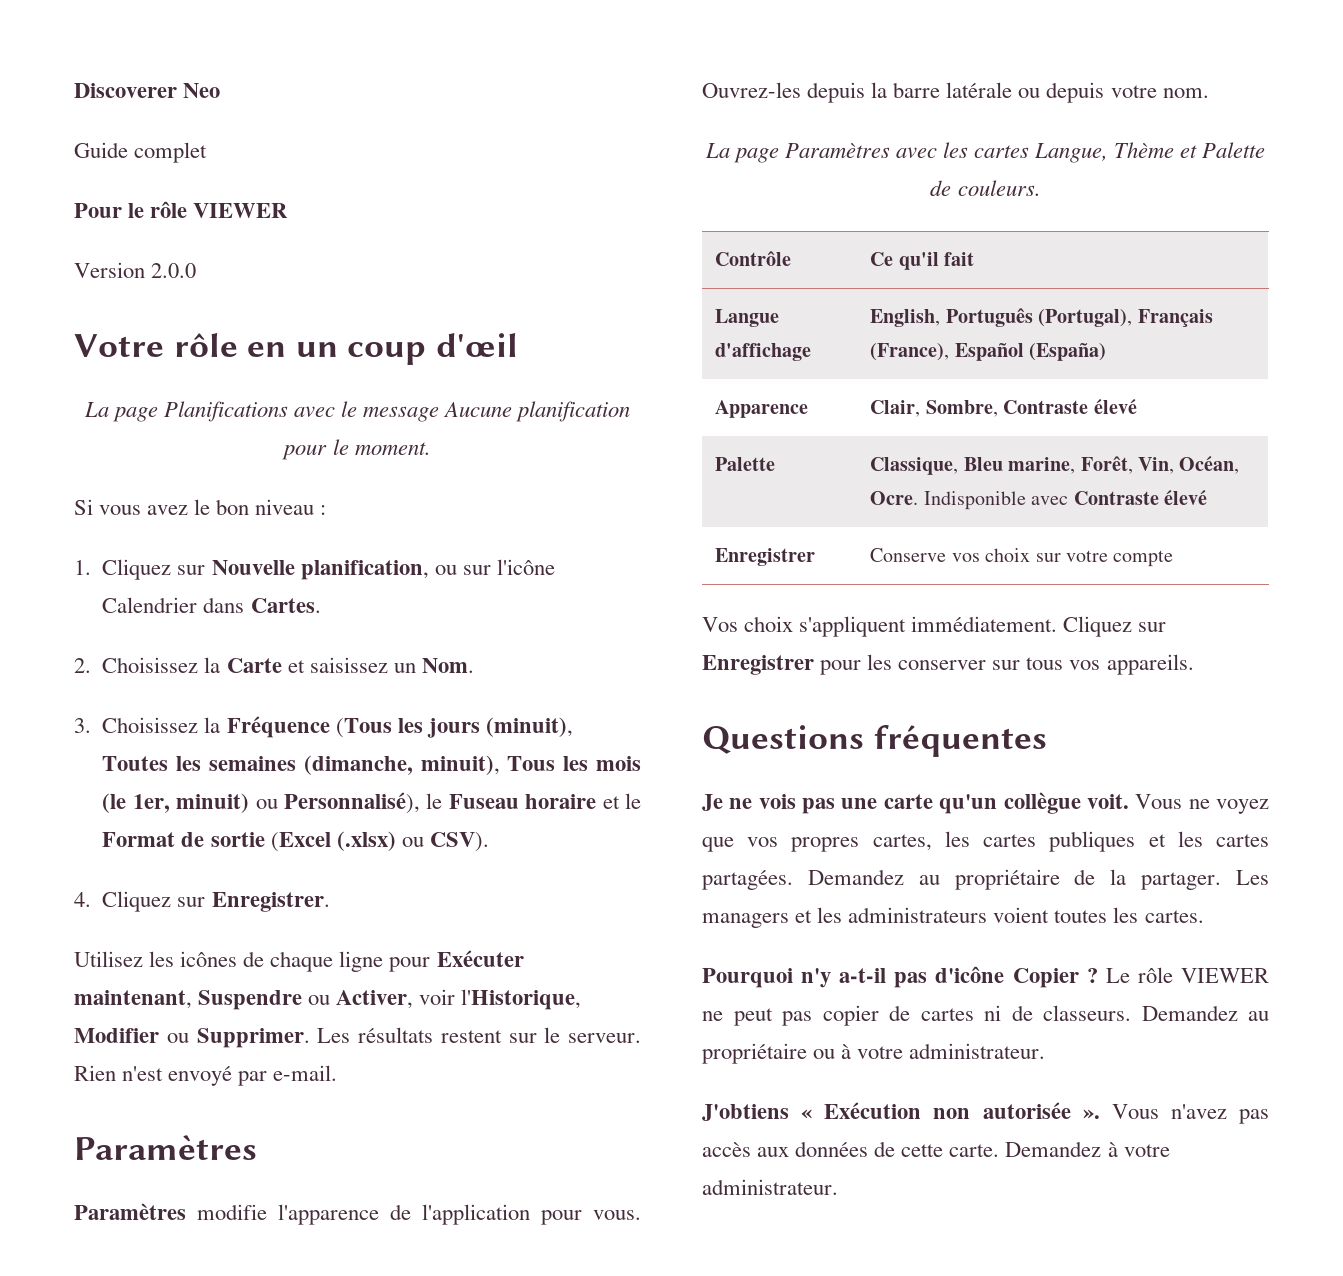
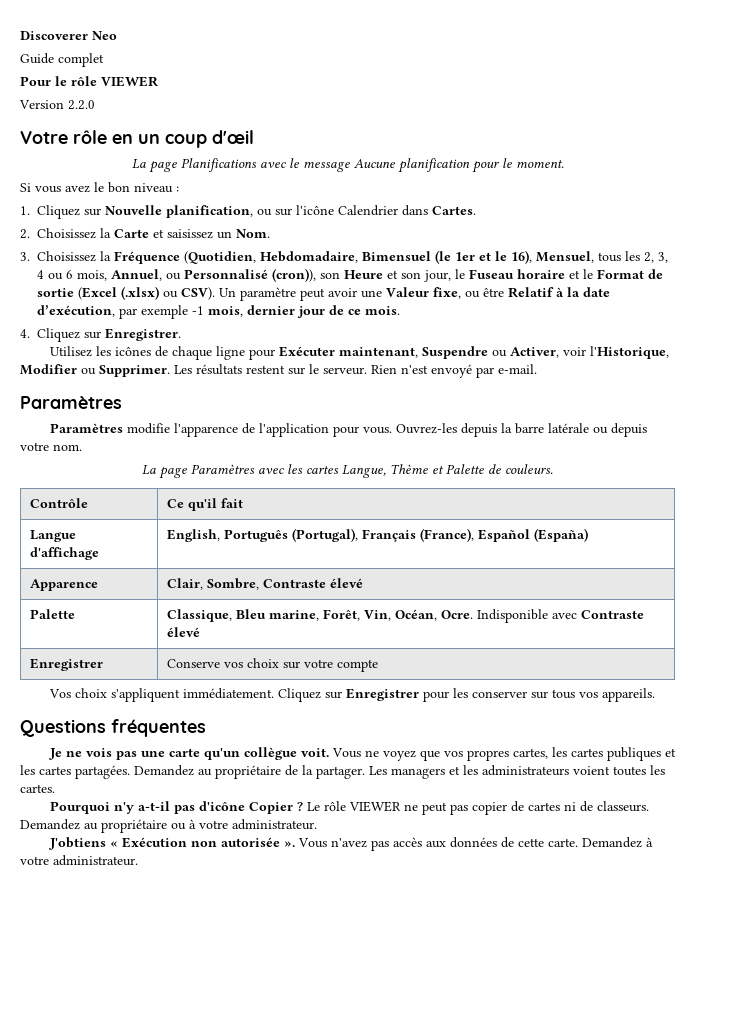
- Version 2.0.0
+ Version 2.2.0
- 3. Choisissez la Fréquence (Tous les jours (minuit), Toutes les semaines (dimanche, minuit), Tous les mois (le 1er, minuit) ou Personnalisé), le Fuseau horaire et le Format de sortie (Excel (.xlsx) ou CSV).
+ 3. Choisissez la Fréquence (Quotidien, Hebdomadaire, Bimensuel (le 1er et le 16), Mensuel, tous les 2, 3, 4 ou 6 mois, Annuel, ou Personnalisé (cron)), son Heure et son jour, le Fuseau horaire et le Format de sortie (Excel (.xlsx) ou CSV). Un paramètre peut avoir une Valeur fixe, ou être Relatif à la date d’exécution, par exemple -1 mois, dernier jour de ce mois.

